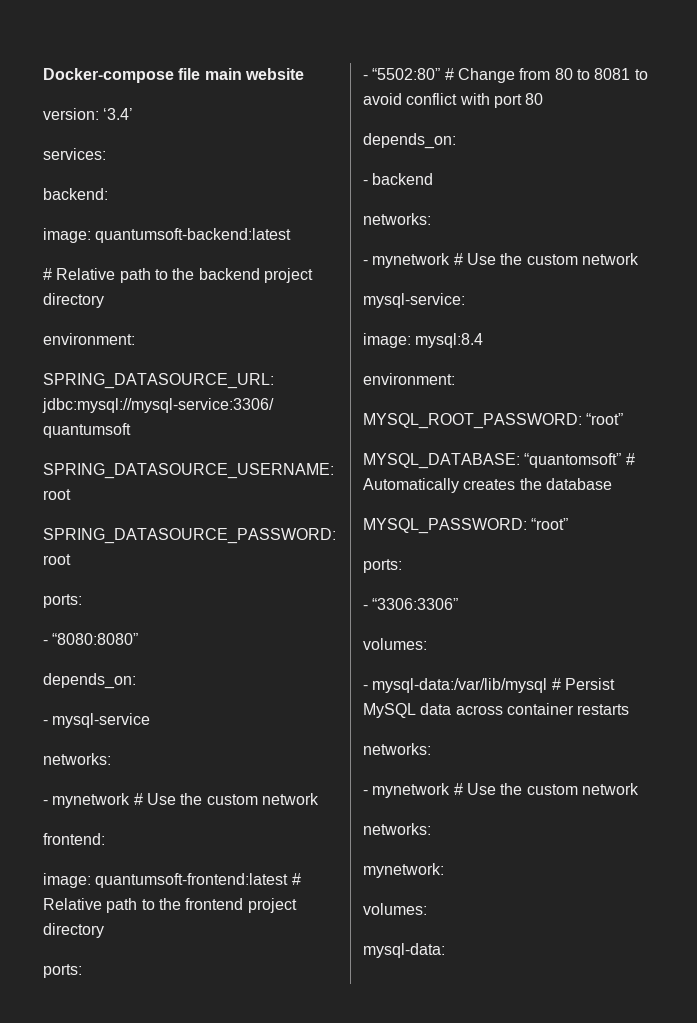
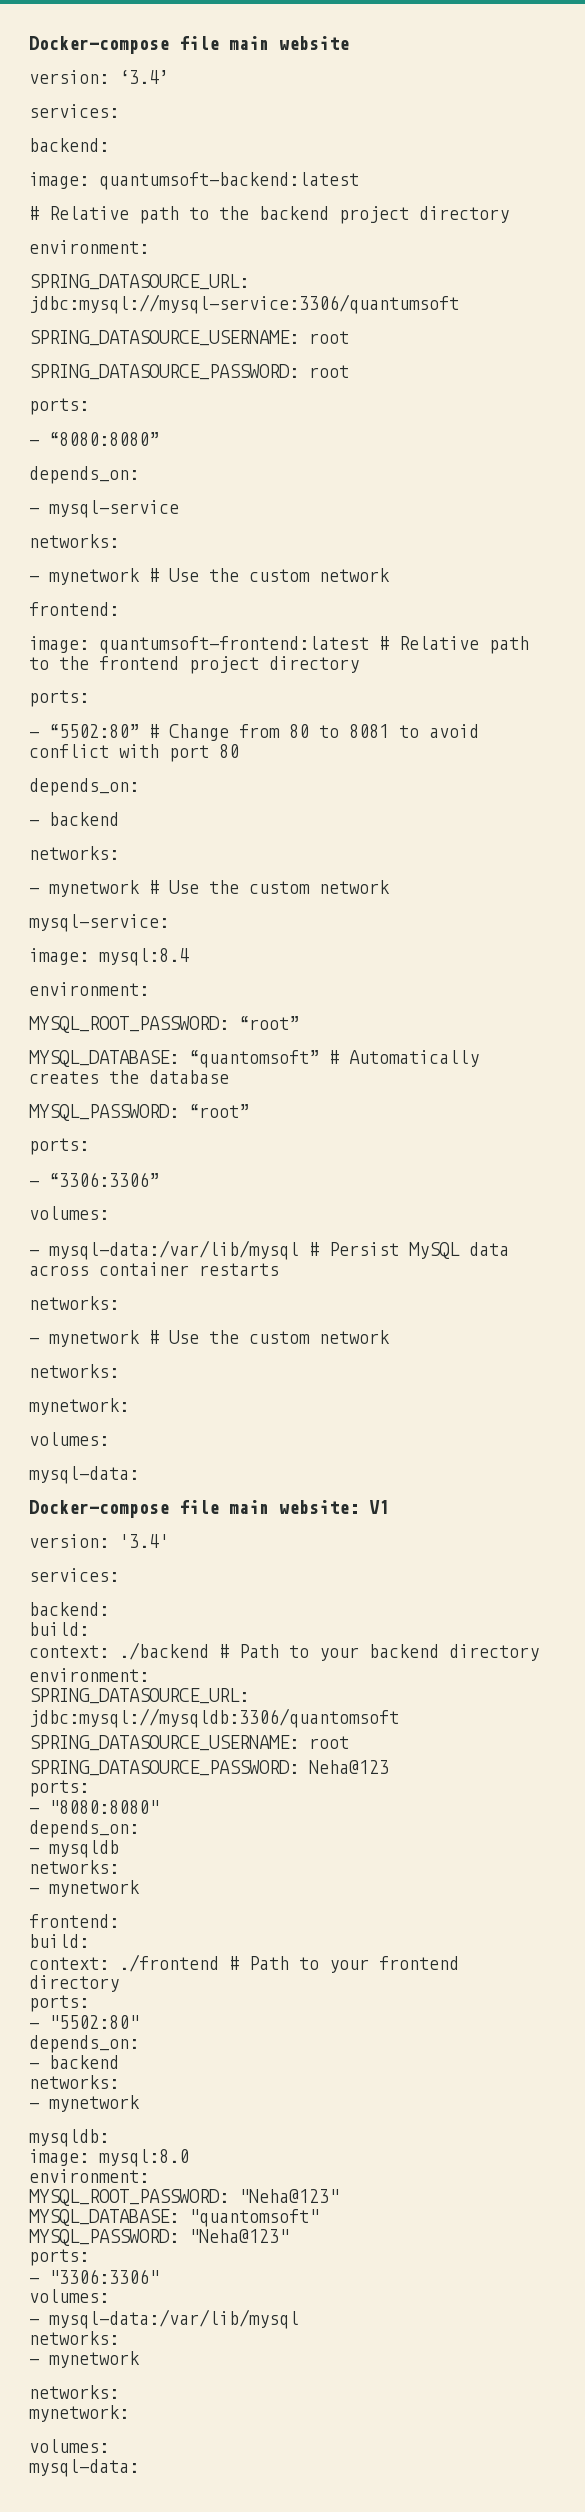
+ Docker-compose file main website: V1
+ version: '3.4'
+ services:
+ backend:
+ build:
+ context: ./backend # Path to your backend directory
+ environment:
+ SPRING_DATASOURCE_URL: jdbc:mysql://mysqldb:3306/quantomsoft
+ SPRING_DATASOURCE_USERNAME: root
+ SPRING_DATASOURCE_PASSWORD: Neha@123
+ ports:
+ - "8080:8080"
+ depends_on:
+ - mysqldb
+ networks:
+ - mynetwork
+ frontend:
+ build:
+ context: ./frontend # Path to your frontend directory
+ ports:
+ - "5502:80"
+ depends_on:
+ - backend
+ networks:
+ - mynetwork
+ mysqldb:
+ image: mysql:8.0
+ environment:
+ MYSQL_ROOT_PASSWORD: "Neha@123"
+ MYSQL_DATABASE: "quantomsoft"
+ MYSQL_PASSWORD: "Neha@123"
+ ports:
+ - "3306:3306"
+ volumes:
+ - mysql-data:/var/lib/mysql
+ networks:
+ - mynetwork
+ networks:
+ mynetwork:
+ volumes:
+ mysql-data:

